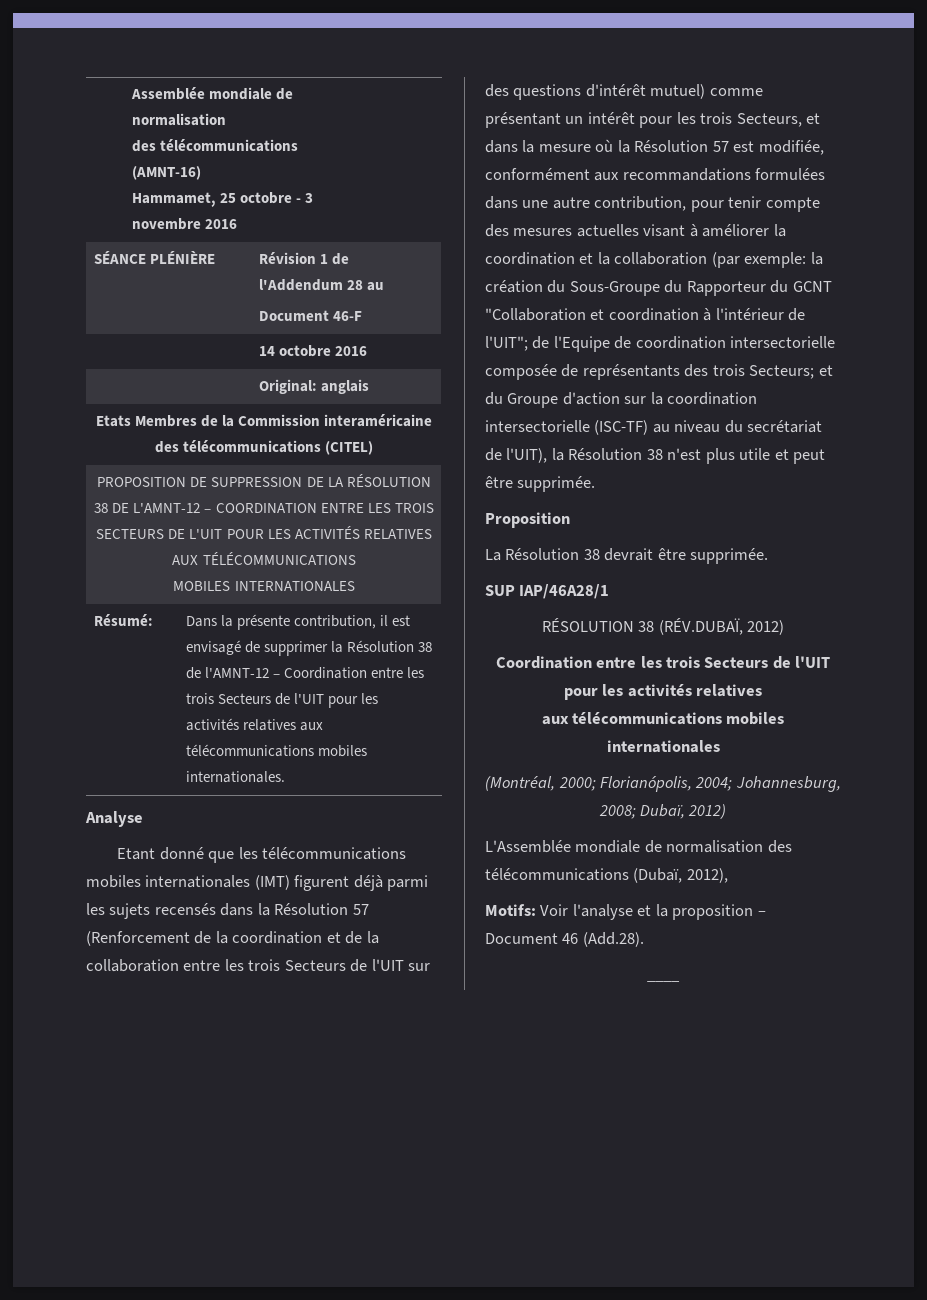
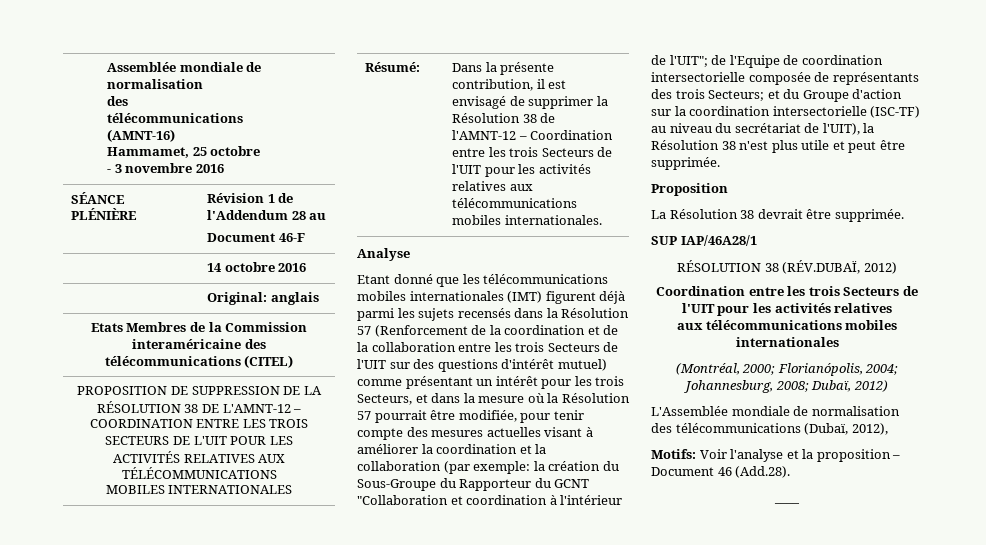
- Etant donné que les télécommunications mobiles internationales (IMT) figurent déjà parmi les sujets recensés dans la Résolution 57 (Renforcement de la coordination et de la collaboration entre les trois Secteurs de l'UIT sur des questions d'intérêt mutuel) comme présentant un intérêt pour les trois Secteurs, et dans la mesure où la Résolution 57 est modifiée, conformément aux recommandations formulées dans une autre contribution, pour tenir compte des mesures actuelles visant à améliorer la coordination et la collaboration (par exemple:
+ Etant donné que les télécommunications mobiles internationales (IMT) figurent déjà parmi les sujets recensés dans la Résolution 57 (Renforcement de la coordination et de la collaboration entre les trois Secteurs de l'UIT sur des questions d'intérêt mutuel) comme présentant un intérêt pour les trois Secteurs, et dans la mesure où la Résolution 57 pourrait être modifiée, pour tenir compte des mesures actuelles visant à améliorer la coordination et la collaboration (par exemple:

